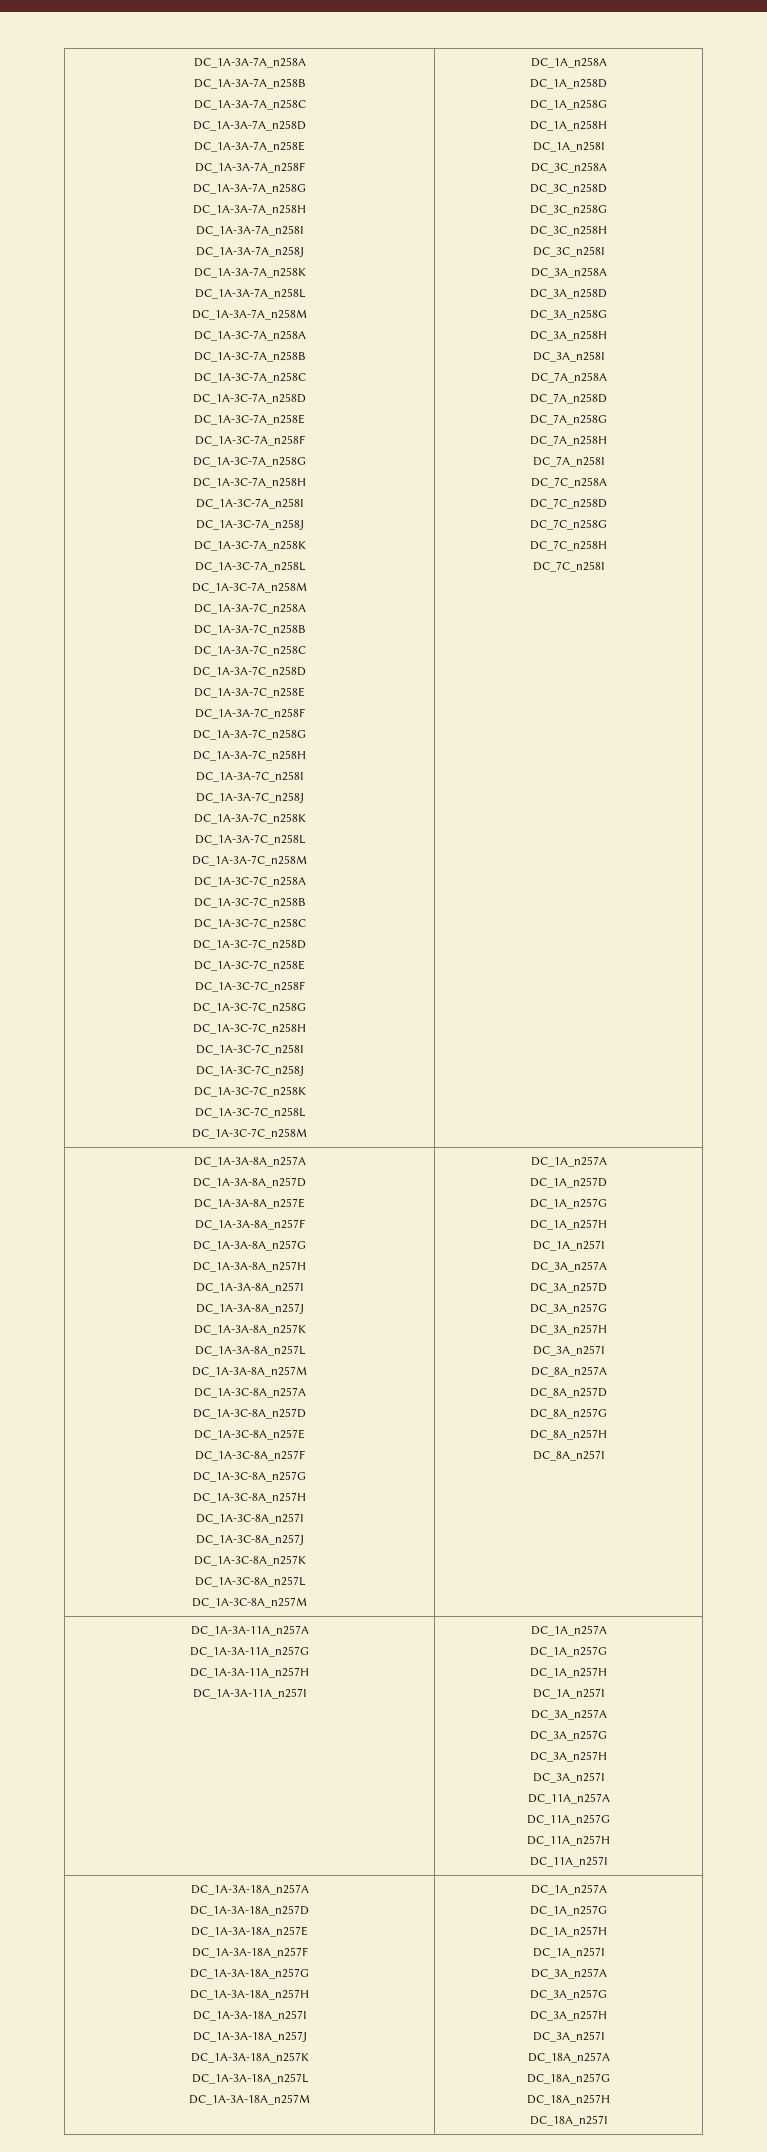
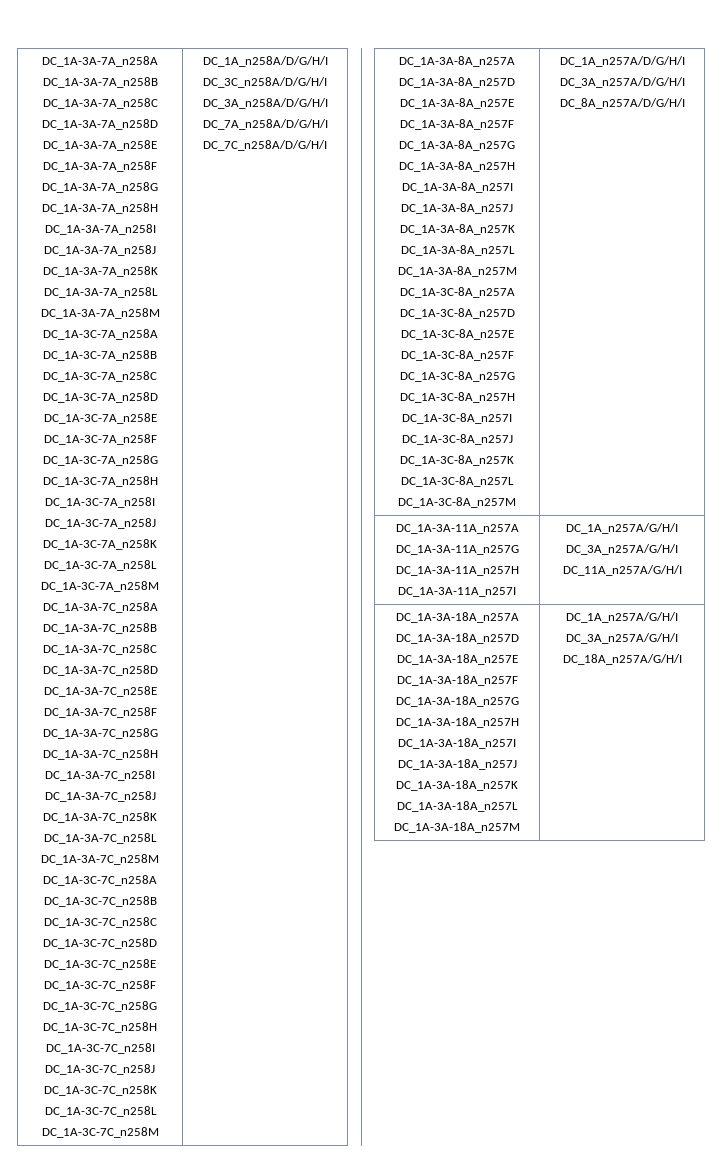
- DC_1A_n258A
- DC_1A_n258D
- DC_1A_n258G
- DC_1A_n258H
- DC_1A_n258I
- DC_3C_n258A
- DC_3C_n258D
- DC_3C_n258G
- DC_3C_n258H
- DC_3C_n258I
- DC_3A_n258A
- DC_3A_n258D
- DC_3A_n258G
- DC_3A_n258H
- DC_3A_n258I
- DC_7A_n258A
- DC_7A_n258D
- DC_7A_n258G
- DC_7A_n258H
- DC_7A_n258I
- DC_7C_n258A
- DC_7C_n258D
- DC_7C_n258G
- DC_7C_n258H
- DC_7C_n258I
+ DC_1A_n258A/D/G/H/I
+ DC_3C_n258A/D/G/H/I
+ DC_3A_n258A/D/G/H/I
+ DC_7A_n258A/D/G/H/I
+ DC_7C_n258A/D/G/H/I
  DC_1A-3A-8A_n257A
  DC_1A-3A-8A_n257D
  DC_1A-3A-8A_n257E
  DC_1A-3A-8A_n257F
  DC_1A-3A-8A_n257G
  DC_1A-3A-8A_n257H
  DC_1A-3A-8A_n257I
  DC_1A-3A-8A_n257J
  DC_1A-3A-8A_n257K
  DC_1A-3A-8A_n257L
  DC_1A-3A-8A_n257M
  DC_1A-3C-8A_n257A
  DC_1A-3C-8A_n257D
  DC_1A-3C-8A_n257E
  DC_1A-3C-8A_n257F
  DC_1A-3C-8A_n257G
  DC_1A-3C-8A_n257H
  DC_1A-3C-8A_n257I
  DC_1A-3C-8A_n257J
  DC_1A-3C-8A_n257K
  DC_1A-3C-8A_n257L
- DC_1A-3C-8A_n257M | DC_1A_n257A
- DC_1A_n257D
- DC_1A_n257G
- DC_1A_n257H
- DC_1A_n257I
- DC_3A_n257A
- DC_3A_n257D
- DC_3A_n257G
- DC_3A_n257H
- DC_3A_n257I
- DC_8A_n257A
- DC_8A_n257D
- DC_8A_n257G
- DC_8A_n257H
- DC_8A_n257I
+ DC_1A-3C-8A_n257M | DC_1A_n257A/D/G/H/I
+ DC_3A_n257A/D/G/H/I
+ DC_8A_n257A/D/G/H/I
  DC_1A-3A-11A_n257A
  DC_1A-3A-11A_n257G
  DC_1A-3A-11A_n257H
- DC_1A-3A-11A_n257I | DC_1A_n257A
- DC_1A_n257G
- DC_1A_n257H
- DC_1A_n257I
- DC_3A_n257A
- DC_3A_n257G
- DC_3A_n257H
- DC_3A_n257I
- DC_11A_n257A
- DC_11A_n257G
- DC_11A_n257H
- DC_11A_n257I
+ DC_1A-3A-11A_n257I | DC_1A_n257A/G/H/I
+ DC_3A_n257A/G/H/I
+ DC_11A_n257A/G/H/I
  DC_1A-3A-18A_n257A
  DC_1A-3A-18A_n257D
  DC_1A-3A-18A_n257E
  DC_1A-3A-18A_n257F
  DC_1A-3A-18A_n257G
  DC_1A-3A-18A_n257H
  DC_1A-3A-18A_n257I
  DC_1A-3A-18A_n257J
  DC_1A-3A-18A_n257K
  DC_1A-3A-18A_n257L
- DC_1A-3A-18A_n257M | DC_1A_n257A
- DC_1A_n257G
- DC_1A_n257H
- DC_1A_n257I
- DC_3A_n257A
- DC_3A_n257G
- DC_3A_n257H
- DC_3A_n257I
- DC_18A_n257A
- DC_18A_n257G
- DC_18A_n257H
- DC_18A_n257I
+ DC_1A-3A-18A_n257M | DC_1A_n257A/G/H/I
+ DC_3A_n257A/G/H/I
+ DC_18A_n257A/G/H/I

